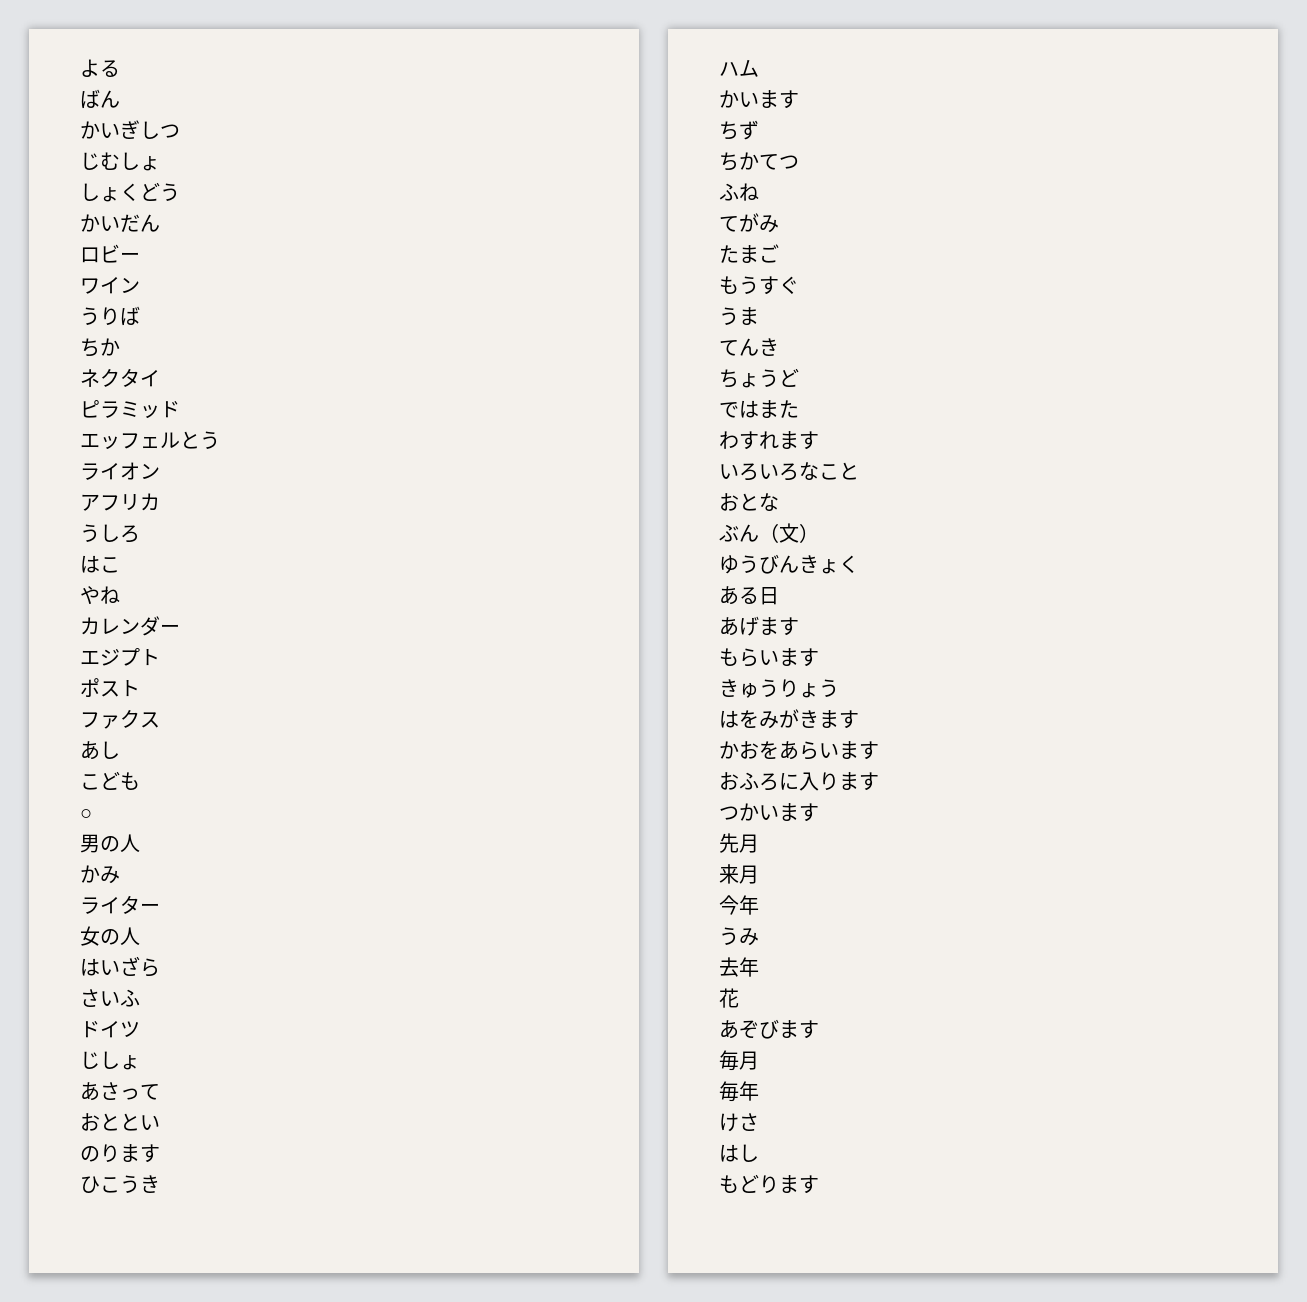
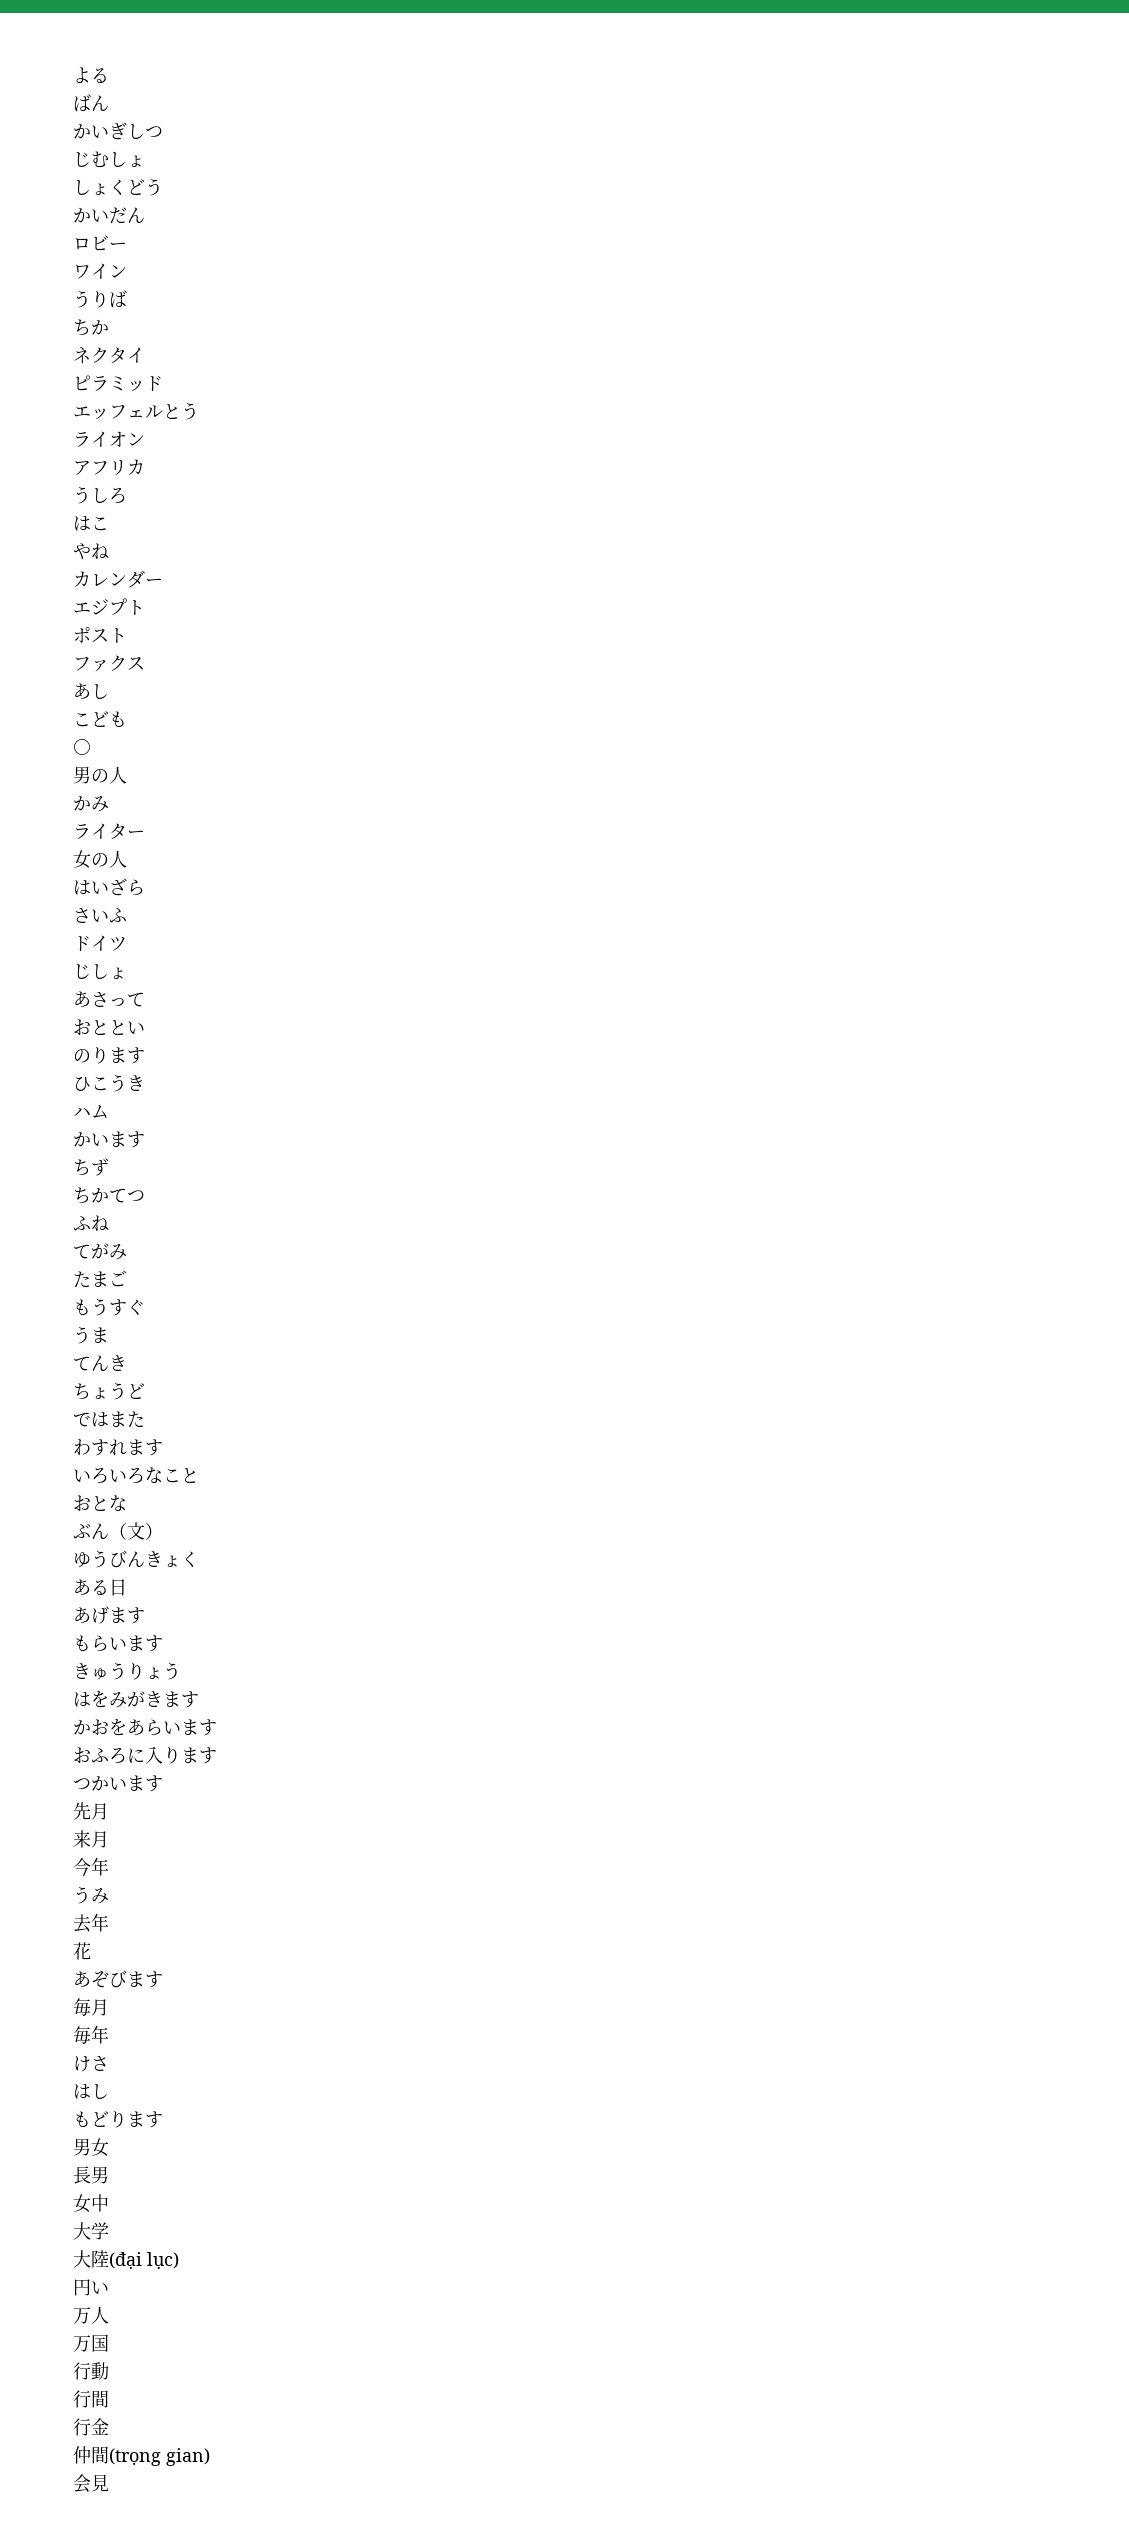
+ 男女
+ 長男
+ 女中
+ 大学
+ 大陸(đại lục)
+ 円い
+ 万人
+ 万国
+ 行動
+ 行間
+ 行金
+ 仲間(trọng gian)
+ 会見

